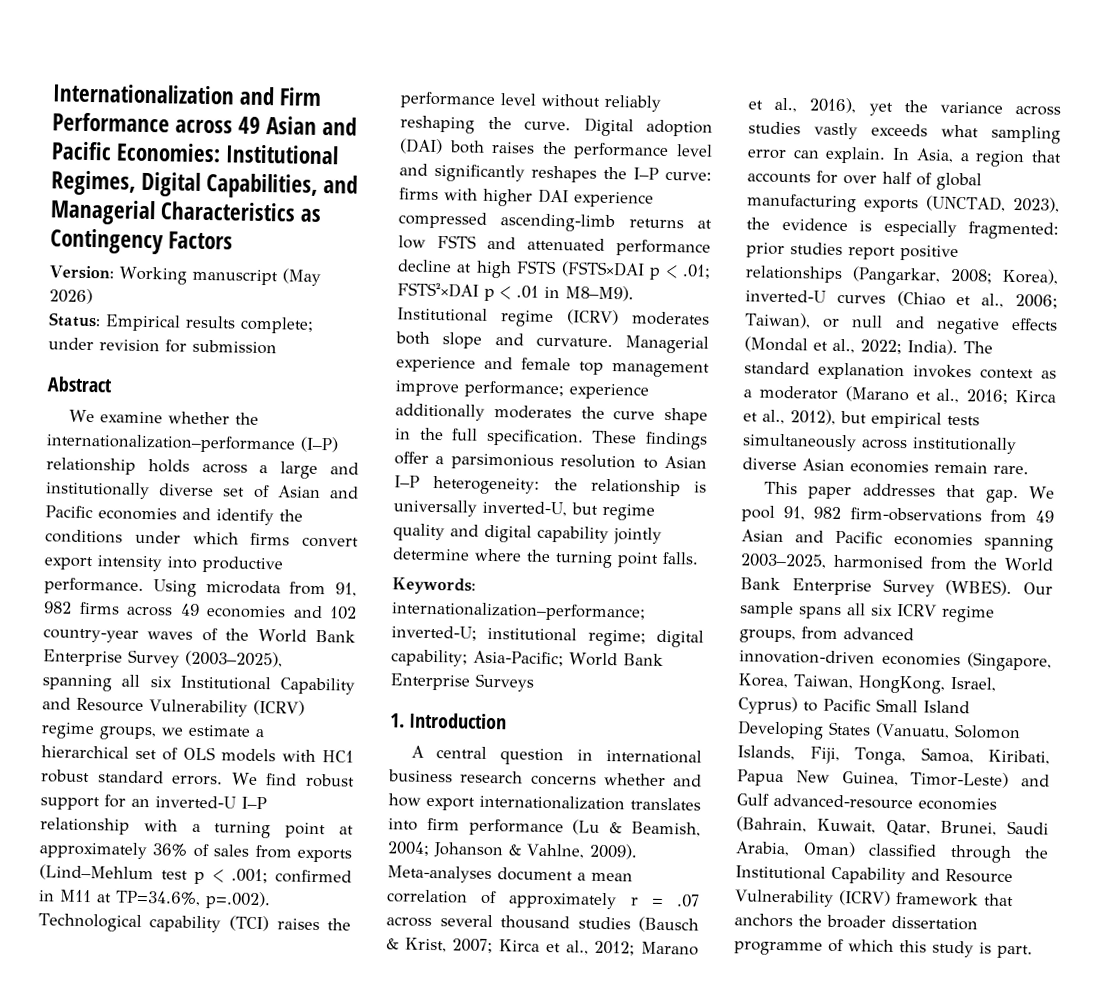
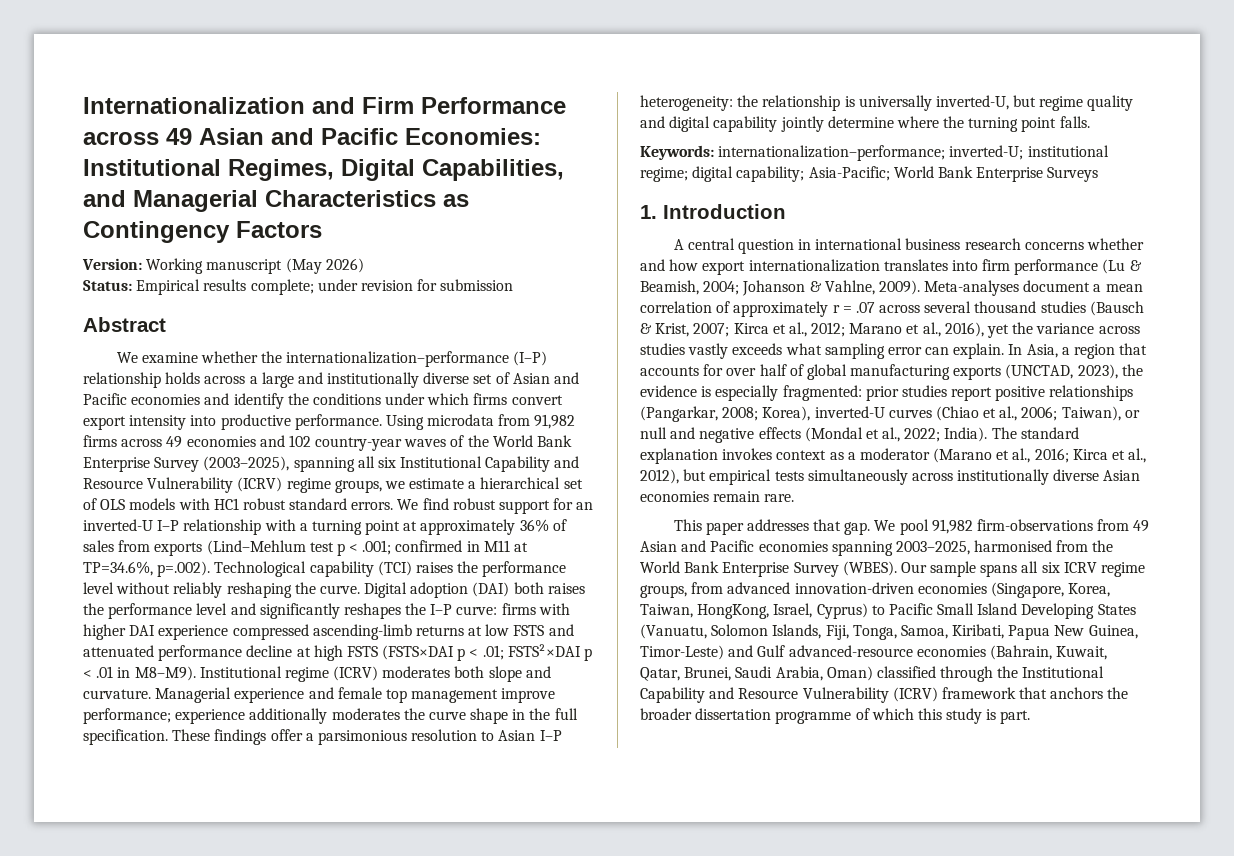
- Using microdata from 91, 982 firms across 49 economies and 102 country-year waves of the World Bank Enterprise Survey (2003–2025), spanning all six Institutional Capability and Resource Vulnerability (ICRV) regime groups, we estimate a hierarchical set of OLS models with HC1 robust standard errors.
+ Using microdata from 91,982 firms across 49 economies and 102 country-year waves of the World Bank Enterprise Survey (2003–2025), spanning all six Institutional Capability and Resource Vulnerability (ICRV) regime groups, we estimate a hierarchical set of OLS models with HC1 robust standard errors.
- We pool 91, 982 firm-observations from 49 Asian and Pacific economies spanning 2003–2025, harmonised from the World Bank Enterprise Survey (WBES).
+ We pool 91,982 firm-observations from 49 Asian and Pacific economies spanning 2003–2025, harmonised from the World Bank Enterprise Survey (WBES).

